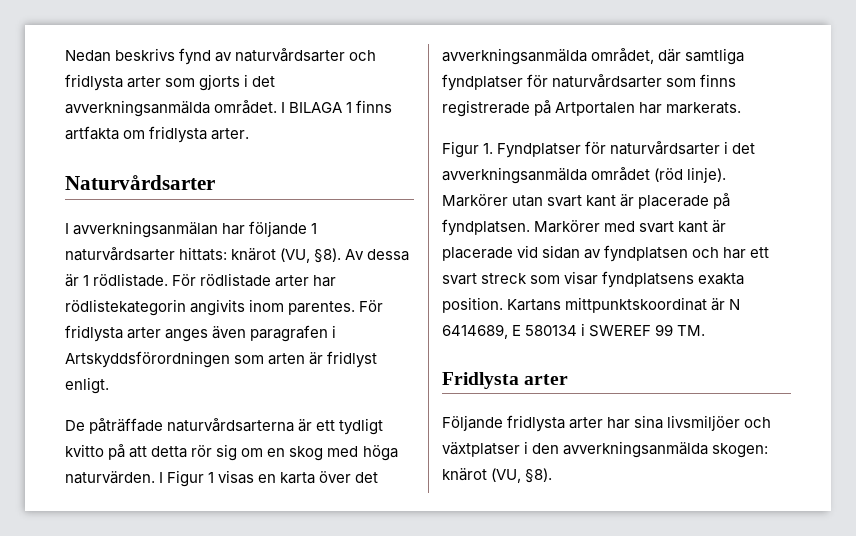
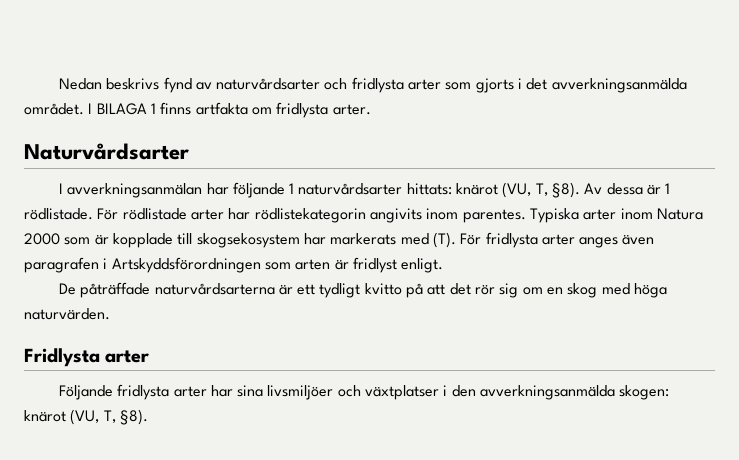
- I avverkningsanmälan har följande 1 naturvårdsarter hittats: knärot (VU, §8).
+ I avverkningsanmälan har följande 1 naturvårdsarter hittats: knärot (VU, T, §8).
- För fridlysta arter anges även paragrafen i Artskyddsförordningen som arten är fridlyst enligt.
+ Typiska arter inom Natura 2000 som är kopplade till skogsekosystem har markerats med (T). För fridlysta arter anges även paragrafen i Artskyddsförordningen som arten är fridlyst enligt.
- De påträffade naturvårdsarterna är ett tydligt kvitto på att detta rör sig om en skog med höga naturvärden. I Figur 1 visas en karta över det avverkningsanmälda området, där samtliga fyndplatser för naturvårdsarter som finns registrerade på Artportalen har markerats.
- Figur 1. Fyndplatser för naturvårdsarter i det avverkningsanmälda området (röd linje). Markörer utan svart kant är placerade på fyndplatsen. Markörer med svart kant är placerade vid sidan av fyndplatsen och har ett svart streck som visar fyndplatsens exakta position. Kartans mittpunktskoordinat är N 6414689, E 580134 i SWEREF 99 TM.
+ De påträffade naturvårdsarterna är ett tydligt kvitto på att det rör sig om en skog med höga naturvärden.
- Följande fridlysta arter har sina livsmiljöer och växtplatser i den avverkningsanmälda skogen: knärot (VU, §8).
+ Följande fridlysta arter har sina livsmiljöer och växtplatser i den avverkningsanmälda skogen: knärot (VU, T, §8).

